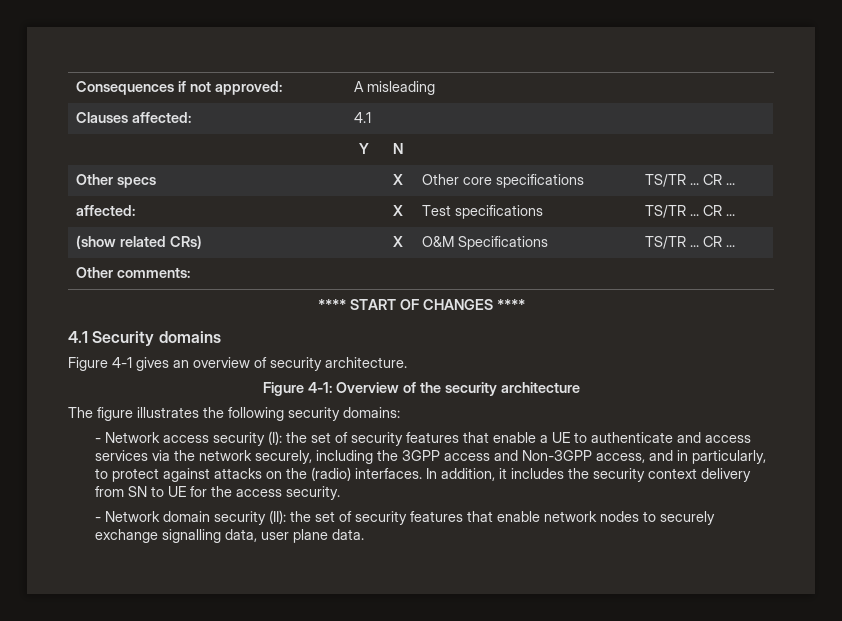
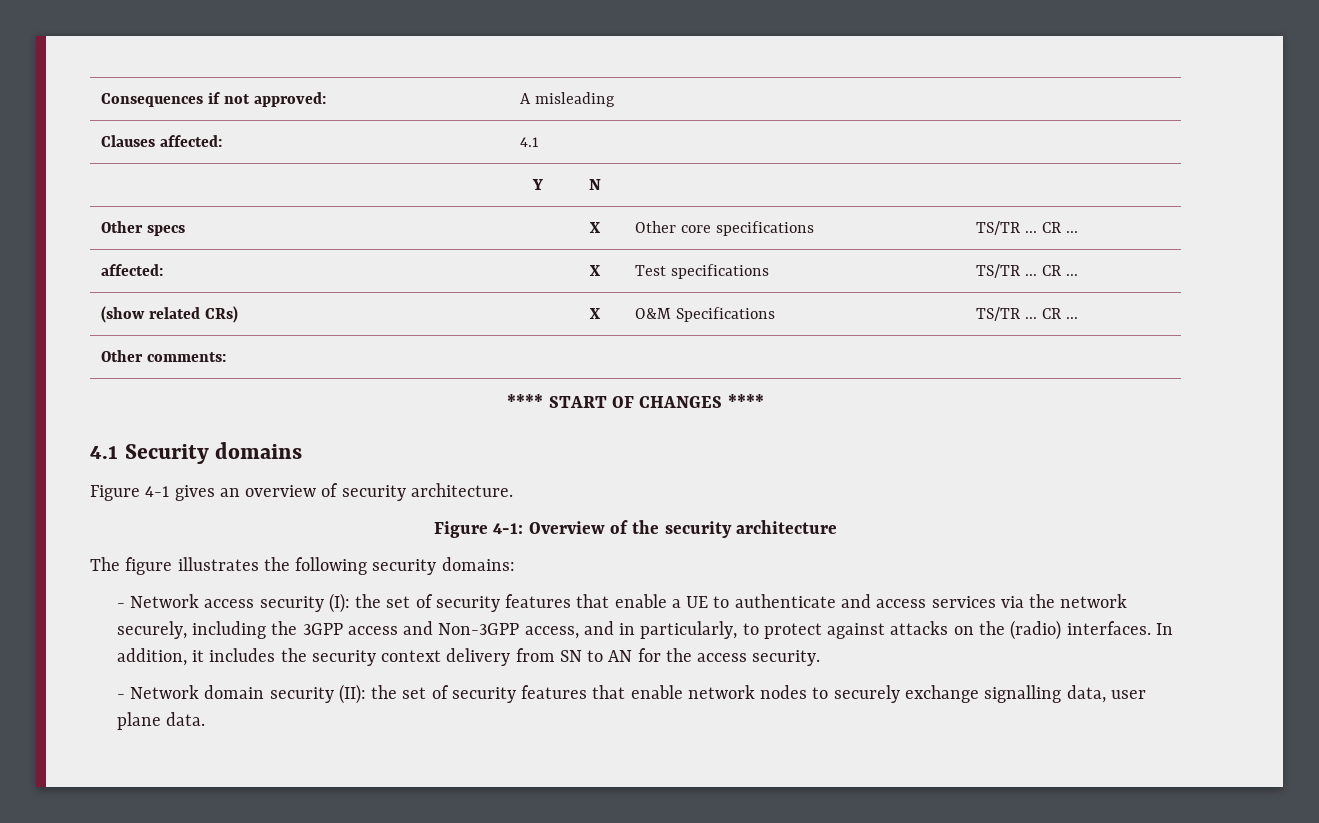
- In addition, it includes the security context delivery from SN to UE for the access security.
+ In addition, it includes the security context delivery from SN to AN for the access security.

